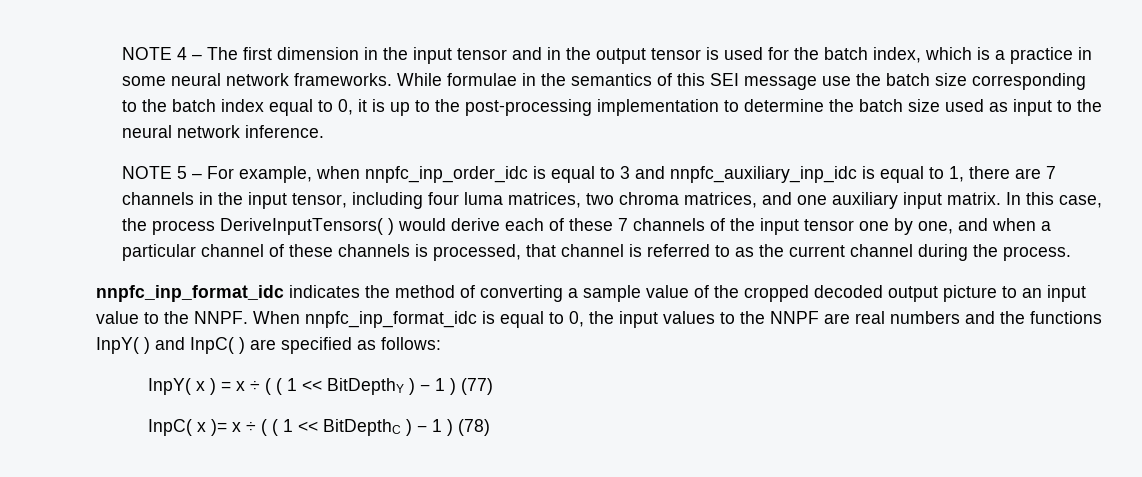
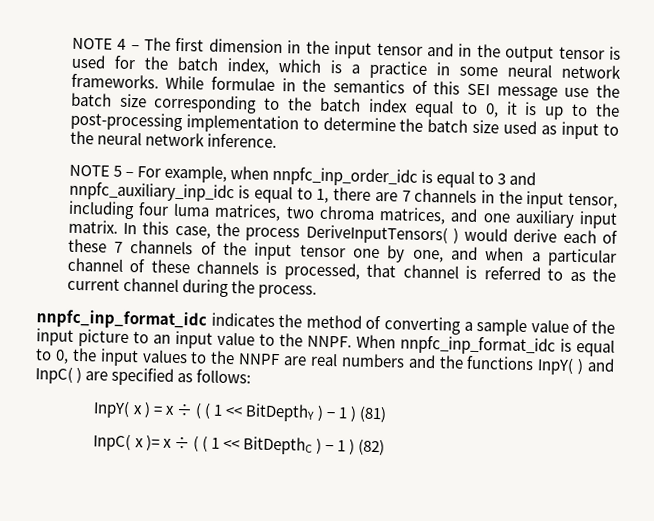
- nnpfc_inp_format_idc indicates the method of converting a sample value of the cropped decoded output picture to an input value to the NNPF.
+ nnpfc_inp_format_idc indicates the method of converting a sample value of the input picture to an input value to the NNPF.
- InpY( x ) = x ÷ ( ( 1 << BitDepthY ) − 1 ) (77)
+ InpY( x ) = x ÷ ( ( 1 << BitDepthY ) − 1 ) (81)
- InpC( x )= x ÷ ( ( 1 << BitDepthC ) − 1 ) (78)
+ InpC( x )= x ÷ ( ( 1 << BitDepthC ) − 1 ) (82)

